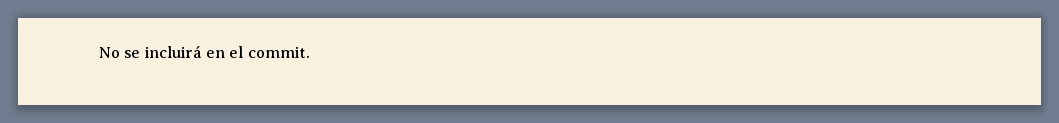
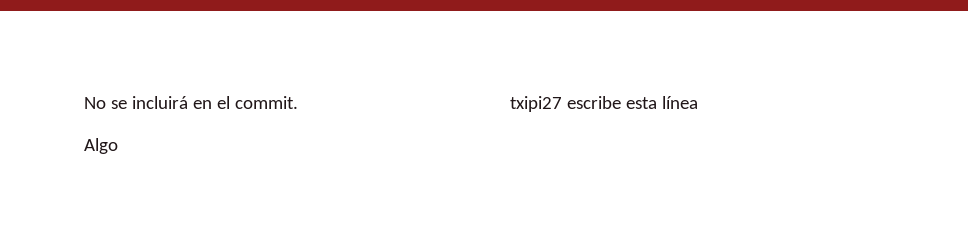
+ Algo
+ txipi27 escribe esta línea

